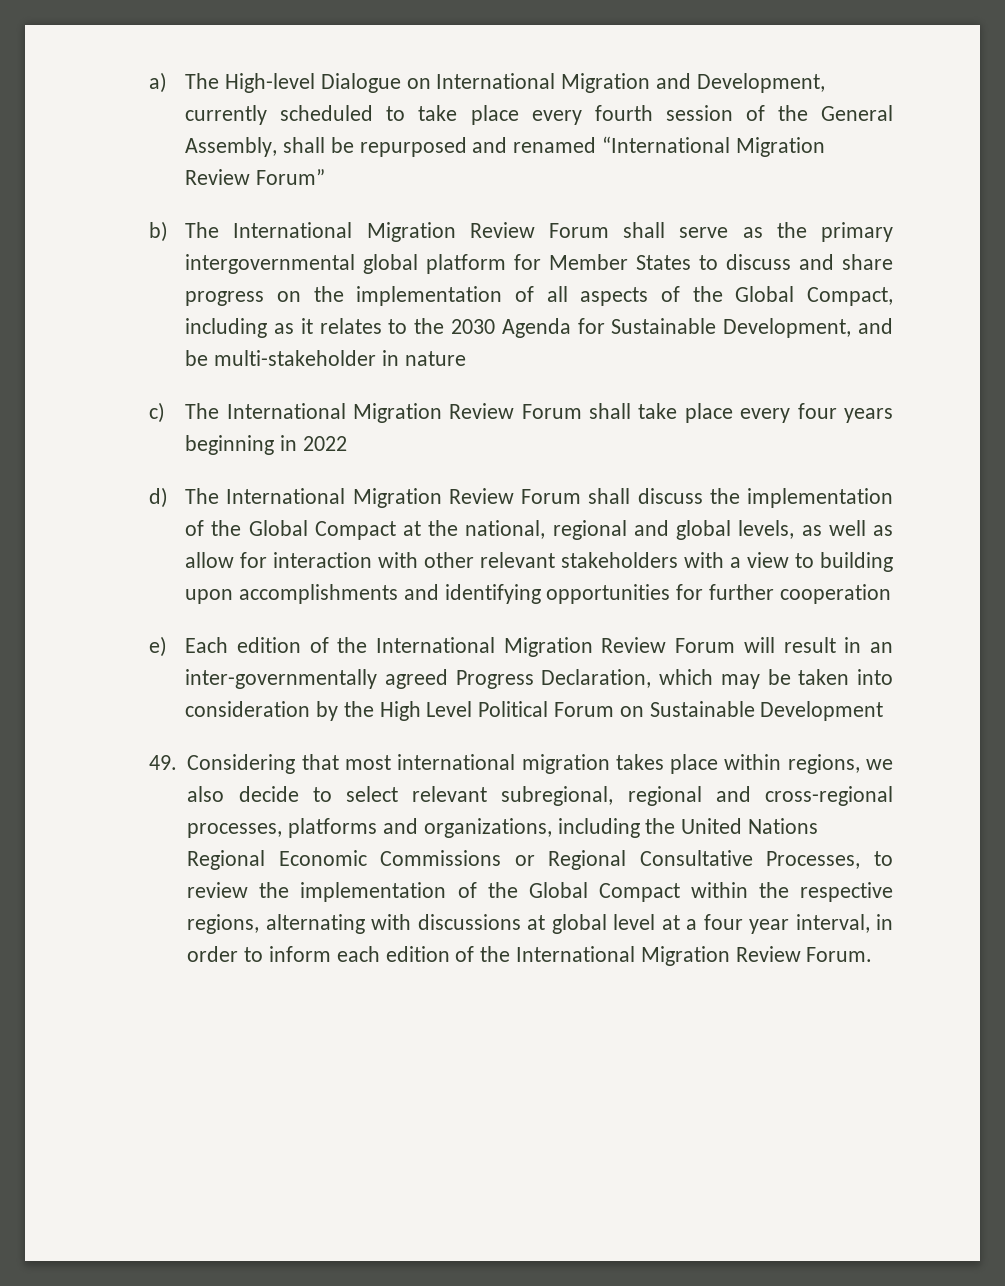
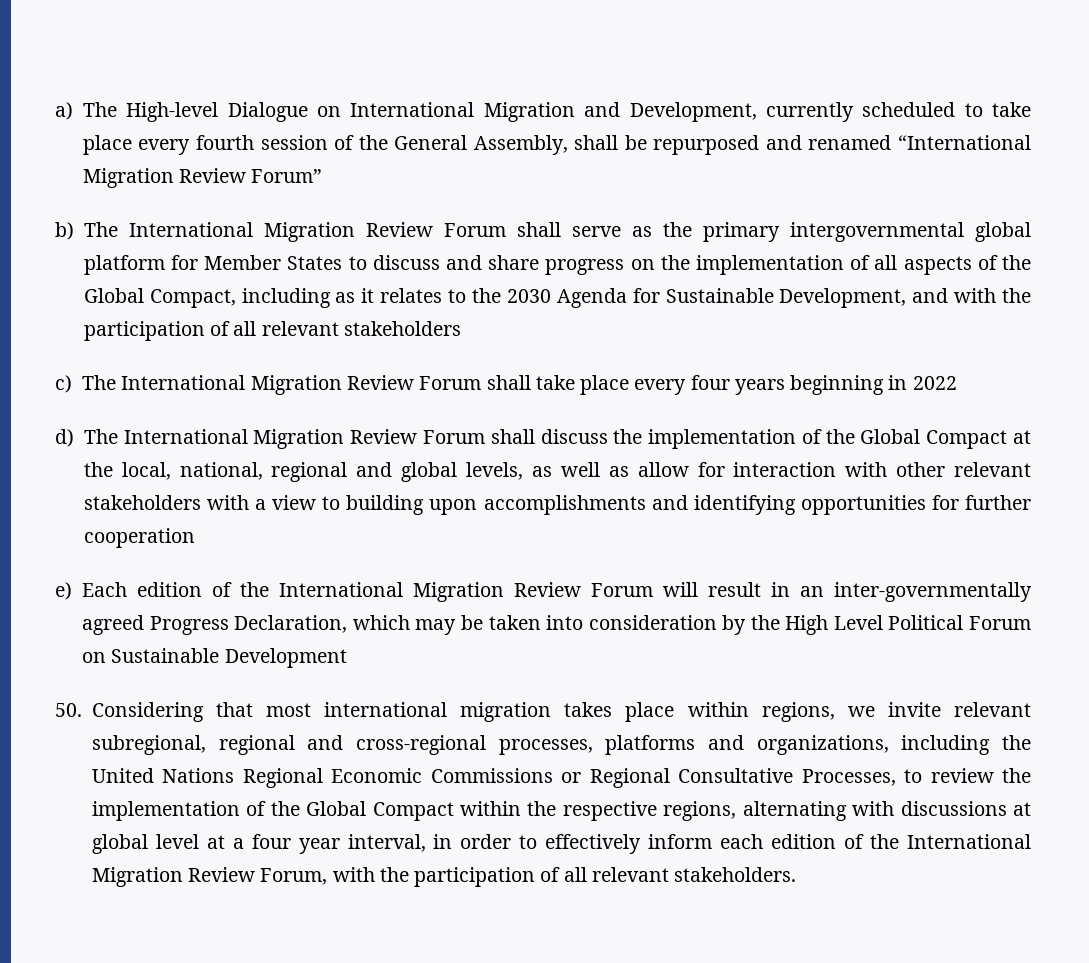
- b) The International Migration Review Forum shall serve as the primary intergovernmental global platform for Member States to discuss and share progress on the implementation of all aspects of the Global Compact, including as it relates to the 2030 Agenda for Sustainable Development, and be multi-stakeholder in nature
+ b) The International Migration Review Forum shall serve as the primary intergovernmental global platform for Member States to discuss and share progress on the implementation of all aspects of the Global Compact, including as it relates to the 2030 Agenda for Sustainable Development, and with the participation of all relevant stakeholders
- d) The International Migration Review Forum shall discuss the implementation of the Global Compact at the national, regional and global levels, as well as allow for interaction with other relevant stakeholders with a view to building upon accomplishments and identifying opportunities for further cooperation
+ d) The International Migration Review Forum shall discuss the implementation of the Global Compact at the local, national, regional and global levels, as well as allow for interaction with other relevant stakeholders with a view to building upon accomplishments and identifying opportunities for further cooperation
- 49. Considering that most international migration takes place within regions, we also decide to select relevant subregional, regional and cross-regional processes, platforms and organizations, including the United Nations Regional Economic Commissions or Regional Consultative Processes, to review the implementation of the Global Compact within the respective regions, alternating with discussions at global level at a four year interval, in order to inform each edition of the International Migration Review Forum.
+ 50. Considering that most international migration takes place within regions, we invite relevant subregional, regional and cross-regional processes, platforms and organizations, including the United Nations Regional Economic Commissions or Regional Consultative Processes, to review the implementation of the Global Compact within the respective regions, alternating with discussions at global level at a four year interval, in order to effectively inform each edition of the International Migration Review Forum, with the participation of all relevant stakeholders.

